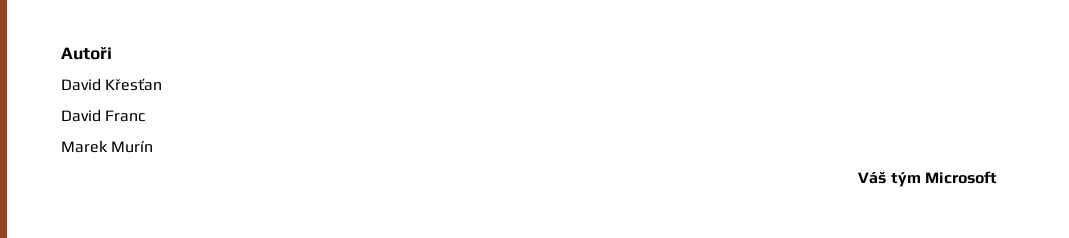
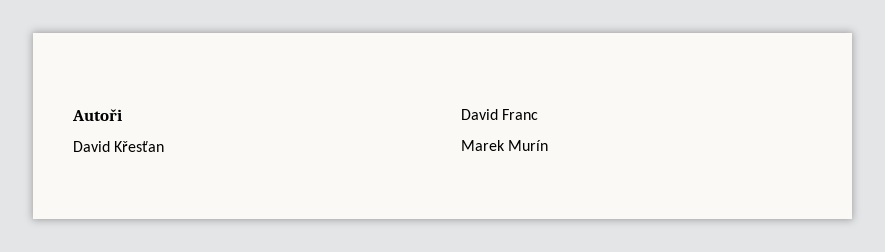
- Váš tým Microsoft

